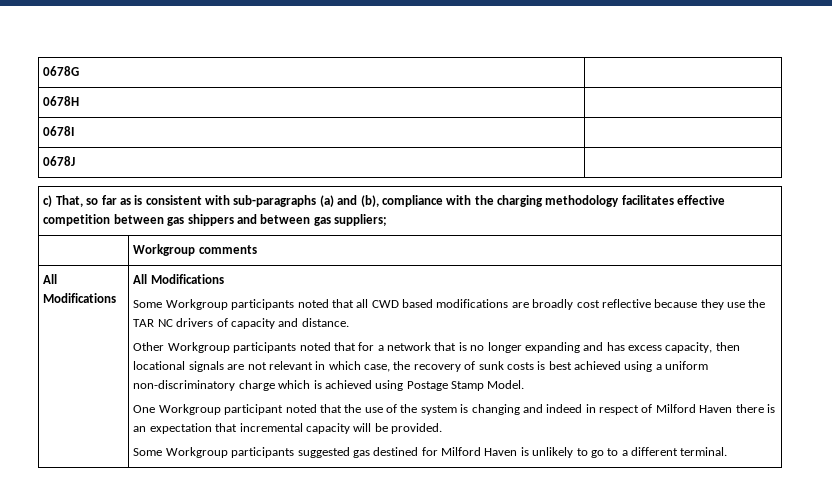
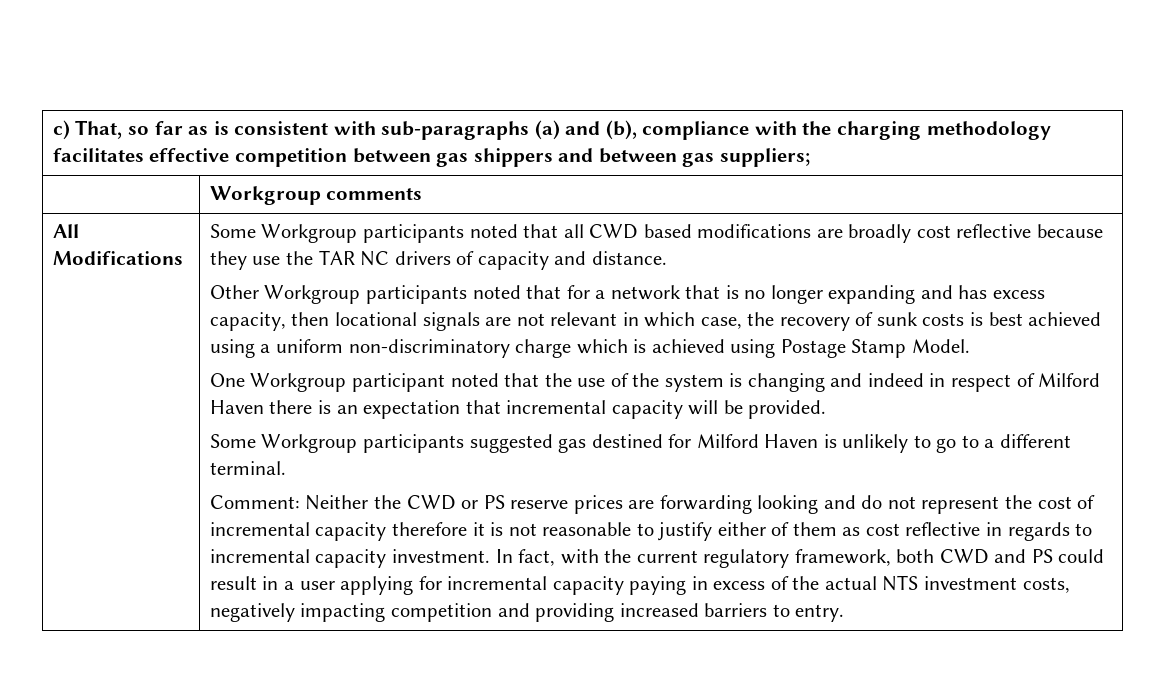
- 0678G |
- 0678H |
- 0678I |
- 0678J |
- All Modifications | All Modifications
+ All Modifications
+ Comment: Neither the CWD or PS reserve prices are forwarding looking and do not represent the cost of incremental capacity therefore it is not reasonable to justify either of them as cost reflective in regards to incremental capacity investment. In fact, with the current regulatory framework, both CWD and PS could result in a user applying for incremental capacity paying in excess of the actual NTS investment costs, negatively impacting competition and providing increased barriers to entry.

